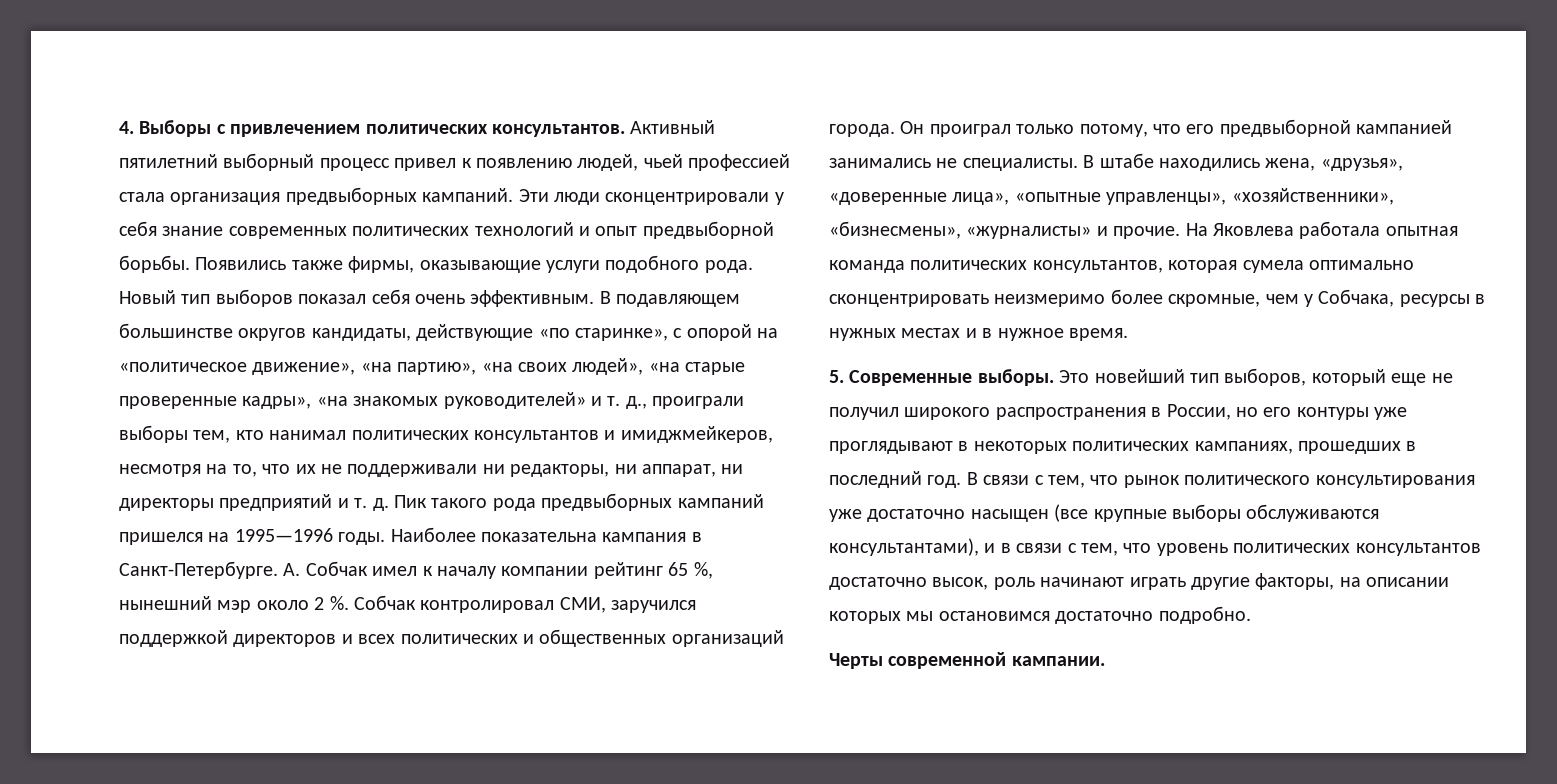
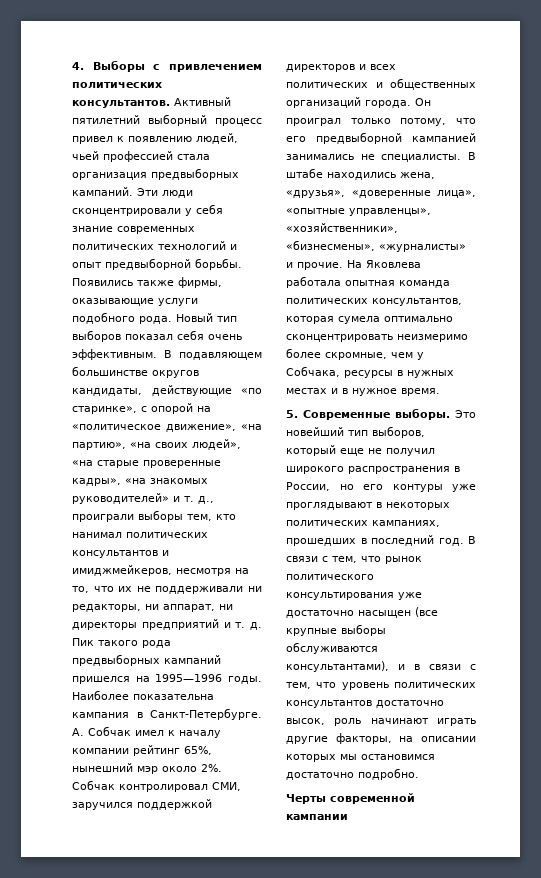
- А. Собчак имел к началу компании рейтинг 65 %, нынешний мэр около 2 %.
+ А. Собчак имел к началу компании рейтинг 65%, нынешний мэр около 2%.
- Черты современной кампании.
+ Черты современной кампании

